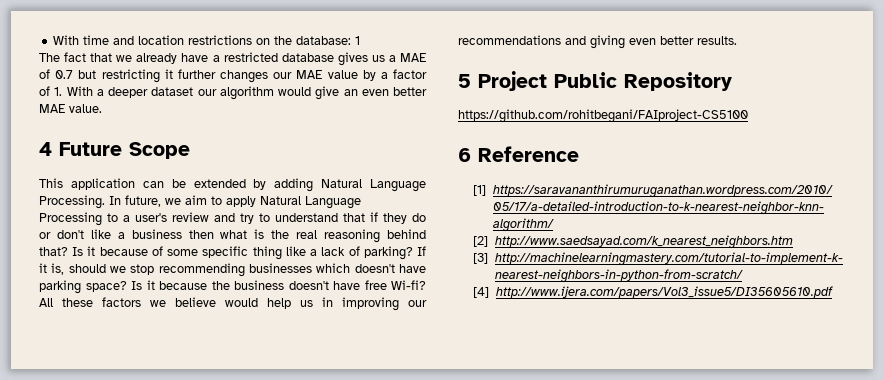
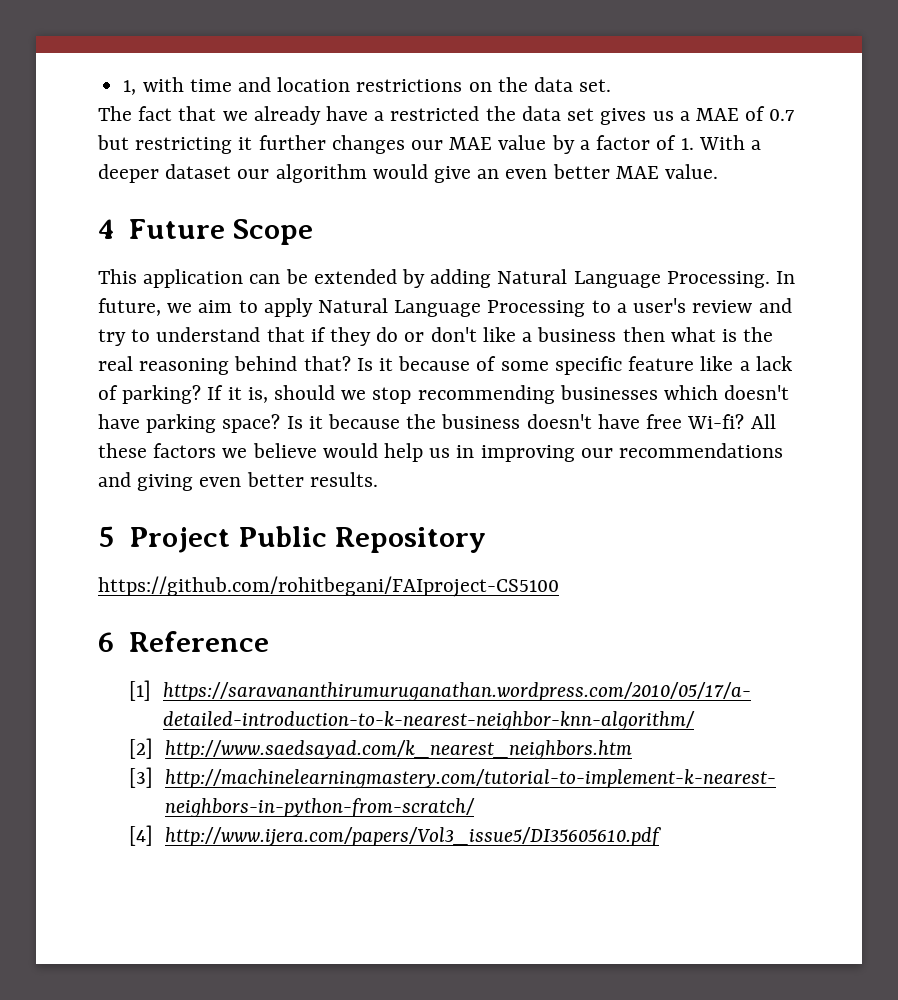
- With time and location restrictions on the database: 1
+ 1, with time and location restrictions on the data set.
- The fact that we already have a restricted database gives us a MAE of 0.7 but restricting it further changes our MAE value by a factor of 1. With a deeper dataset our algorithm would give an even better MAE value.
+ The fact that we already have a restricted the data set gives us a MAE of 0.7 but restricting it further changes our MAE value by a factor of 1. With a deeper dataset our algorithm would give an even better MAE value.
- Is it because of some specific thing like a lack of parking?
+ Is it because of some specific feature like a lack of parking?

